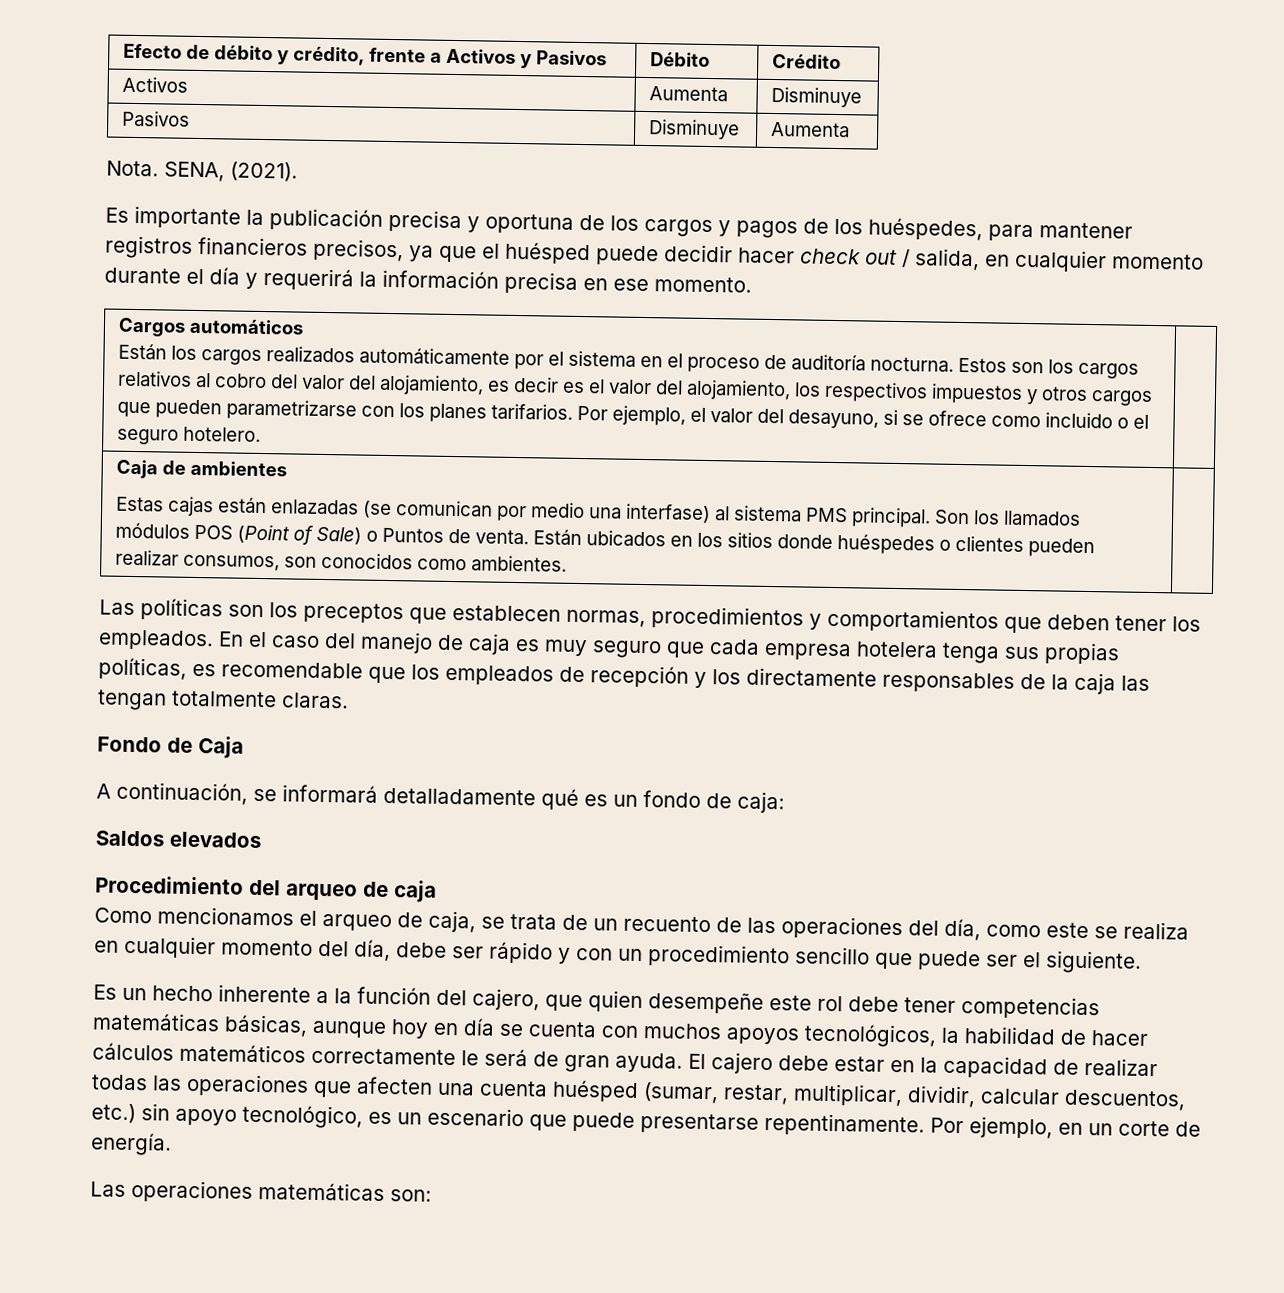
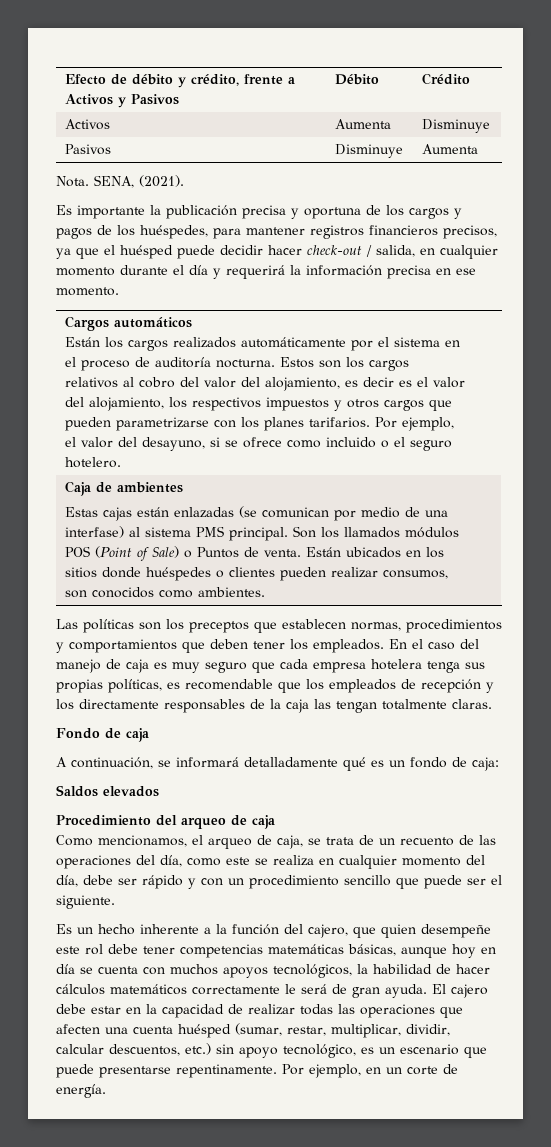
- Es importante la publicación precisa y oportuna de los cargos y pagos de los huéspedes, para mantener registros financieros precisos, ya que el huésped puede decidir hacer check out / salida, en cualquier momento durante el día y requerirá la información precisa en ese momento.
+ Es importante la publicación precisa y oportuna de los cargos y pagos de los huéspedes, para mantener registros financieros precisos, ya que el huésped puede decidir hacer check-out / salida, en cualquier momento durante el día y requerirá la información precisa en ese momento.
- Estas cajas están enlazadas (se comunican por medio una interfase) al sistema PMS principal.
+ Estas cajas están enlazadas (se comunican por medio de una interfase) al sistema PMS principal.
- Fondo de Caja
+ Fondo de caja
- Como mencionamos el arqueo de caja, se trata de un recuento de las operaciones del día, como este se realiza en cualquier momento del día, debe ser rápido y con un procedimiento sencillo que puede ser el siguiente.
+ Como mencionamos, el arqueo de caja, se trata de un recuento de las operaciones del día, como este se realiza en cualquier momento del día, debe ser rápido y con un procedimiento sencillo que puede ser el siguiente.
- Las operaciones matemáticas son:

